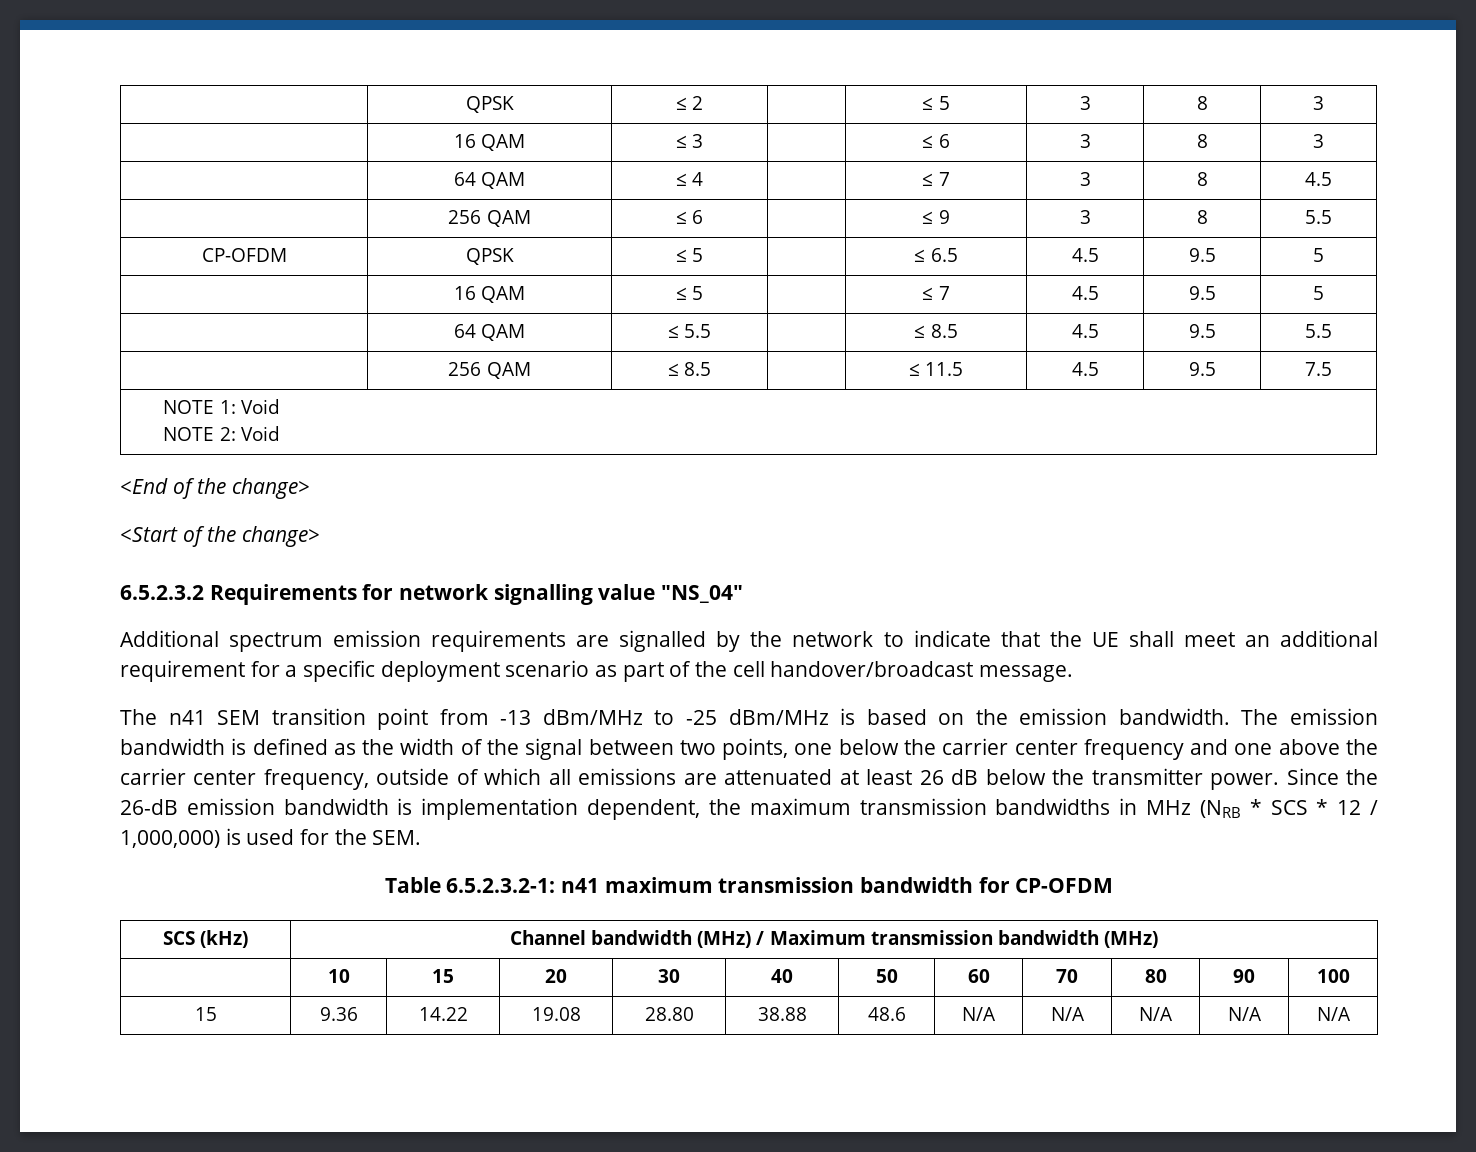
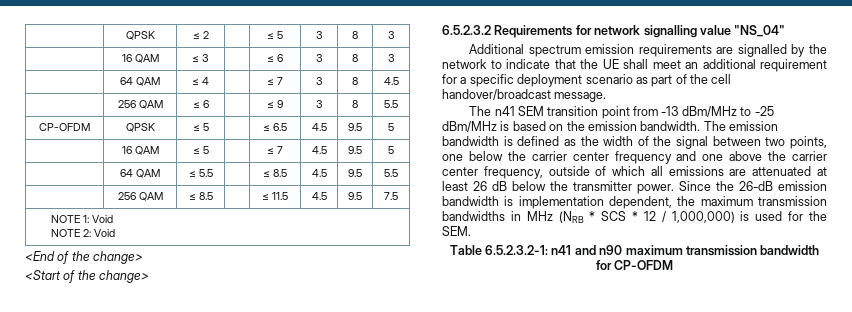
- Table 6.5.2.3.2-1: n41 maximum transmission bandwidth for CP-OFDM
+ Table 6.5.2.3.2-1: n41 and n90 maximum transmission bandwidth for CP-OFDM
- SCS (kHz) | Channel bandwidth (MHz) / Maximum transmission bandwidth (MHz)
- | 10 | 15 | 20 | 30 | 40 | 50 | 60 | 70 | 80 | 90 | 100
- 15 | 9.36 | 14.22 | 19.08 | 28.80 | 38.88 | 48.6 | N/A | N/A | N/A | N/A | N/A

